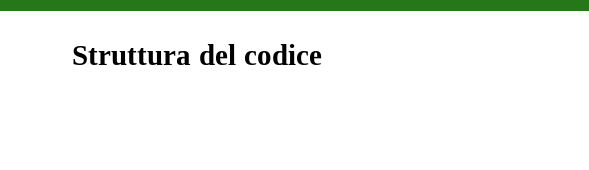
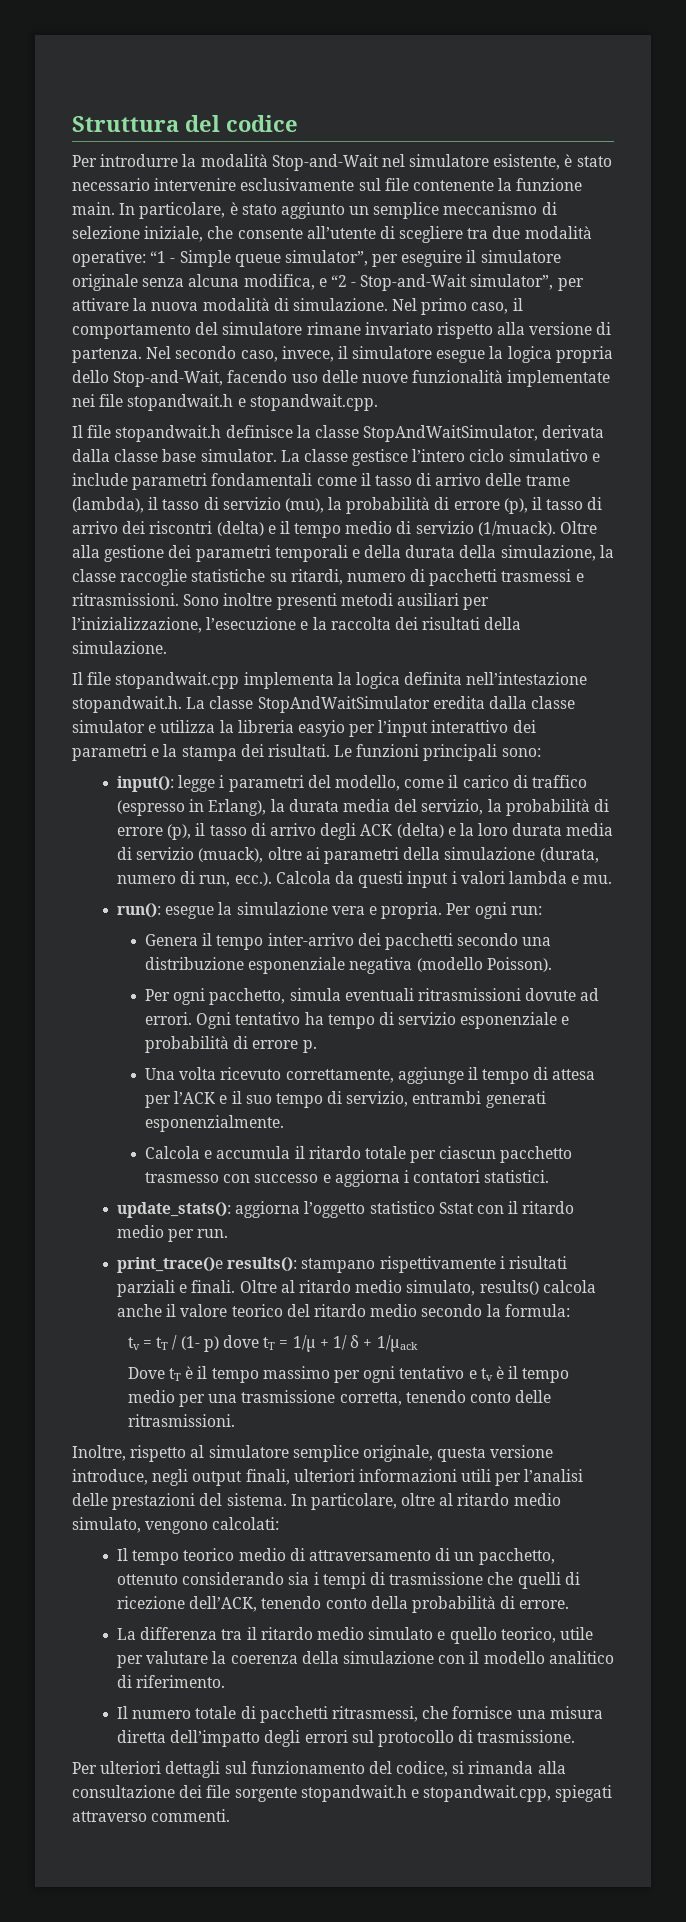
+ Per introdurre la modalità Stop-and-Wait nel simulatore esistente, è stato necessario intervenire esclusivamente sul file contenente la funzione main. In particolare, è stato aggiunto un semplice meccanismo di selezione iniziale, che consente all’utente di scegliere tra due modalità operative: “1 - Simple queue simulator”, per eseguire il simulatore originale senza alcuna modifica, e “2 - Stop-and-Wait simulator”, per attivare la nuova modalità di simulazione. Nel primo caso, il comportamento del simulatore rimane invariato rispetto alla versione di partenza. Nel secondo caso, invece, il simulatore esegue la logica propria dello Stop-and-Wait, facendo uso delle nuove funzionalità implementate nei file stopandwait.h e stopandwait.cpp.
+ Il file stopandwait.h definisce la classe StopAndWaitSimulator, derivata dalla classe base simulator. La classe gestisce l’intero ciclo simulativo e include parametri fondamentali come il tasso di arrivo delle trame (lambda), il tasso di servizio (mu), la probabilità di errore (p), il tasso di arrivo dei riscontri (delta) e il tempo medio di servizio (1/muack). Oltre alla gestione dei parametri temporali e della durata della simulazione, la classe raccoglie statistiche su ritardi, numero di pacchetti trasmessi e ritrasmissioni. Sono inoltre presenti metodi ausiliari per l’inizializzazione, l’esecuzione e la raccolta dei risultati della simulazione.
+ Il file stopandwait.cpp implementa la logica definita nell’intestazione stopandwait.h. La classe StopAndWaitSimulator eredita dalla classe simulator e utilizza la libreria easyio per l’input interattivo dei parametri e la stampa dei risultati. Le funzioni principali sono:
+ input(): legge i parametri del modello, come il carico di traffico (espresso in Erlang), la durata media del servizio, la probabilità di errore (p), il tasso di arrivo degli ACK (delta) e la loro durata media di servizio (muack), oltre ai parametri della simulazione (durata, numero di run, ecc.). Calcola da questi input i valori lambda e mu.
+ run(): esegue la simulazione vera e propria. Per ogni run:
+ Genera il tempo inter-arrivo dei pacchetti secondo una distribuzione esponenziale negativa (modello Poisson).
+ Per ogni pacchetto, simula eventuali ritrasmissioni dovute ad errori. Ogni tentativo ha tempo di servizio esponenziale e probabilità di errore p.
+ Una volta ricevuto correttamente, aggiunge il tempo di attesa per l’ACK e il suo tempo di servizio, entrambi generati esponenzialmente.
+ Calcola e accumula il ritardo totale per ciascun pacchetto trasmesso con successo e aggiorna i contatori statistici.
+ update_stats(): aggiorna l’oggetto statistico Sstat con il ritardo medio per run.
+ print_trace()e results(): stampano rispettivamente i risultati parziali e finali. Oltre al ritardo medio simulato, results() calcola anche il valore teorico del ritardo medio secondo la formula:
+ tv = tT / (1- p) dove tT = 1/μ + 1/ δ + 1/μack
+ Dove tT è il tempo massimo per ogni tentativo e tv è il tempo medio per una trasmissione corretta, tenendo conto delle ritrasmissioni.
+ Inoltre, rispetto al simulatore semplice originale, questa versione introduce, negli output finali, ulteriori informazioni utili per l’analisi delle prestazioni del sistema. In particolare, oltre al ritardo medio simulato, vengono calcolati:
+ Il tempo teorico medio di attraversamento di un pacchetto, ottenuto considerando sia i tempi di trasmissione che quelli di ricezione dell’ACK, tenendo conto della probabilità di errore.
+ La differenza tra il ritardo medio simulato e quello teorico, utile per valutare la coerenza della simulazione con il modello analitico di riferimento.
+ Il numero totale di pacchetti ritrasmessi, che fornisce una misura diretta dell’impatto degli errori sul protocollo di trasmissione.
+ Per ulteriori dettagli sul funzionamento del codice, si rimanda alla consultazione dei file sorgente stopandwait.h e stopandwait.cpp, spiegati attraverso commenti.

